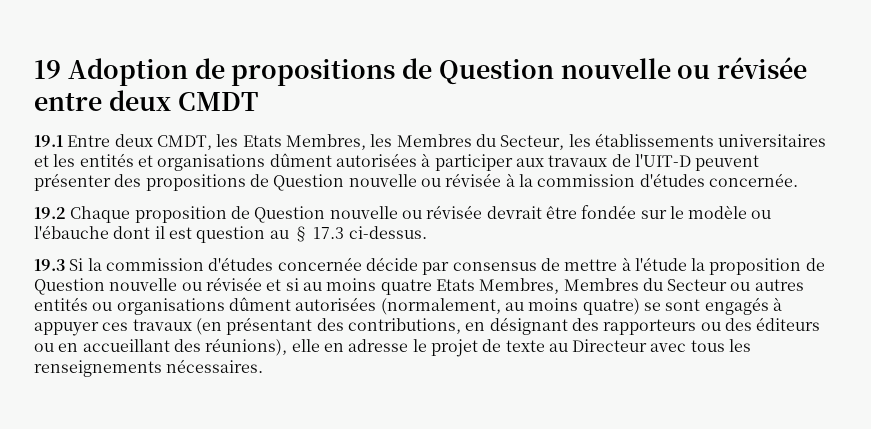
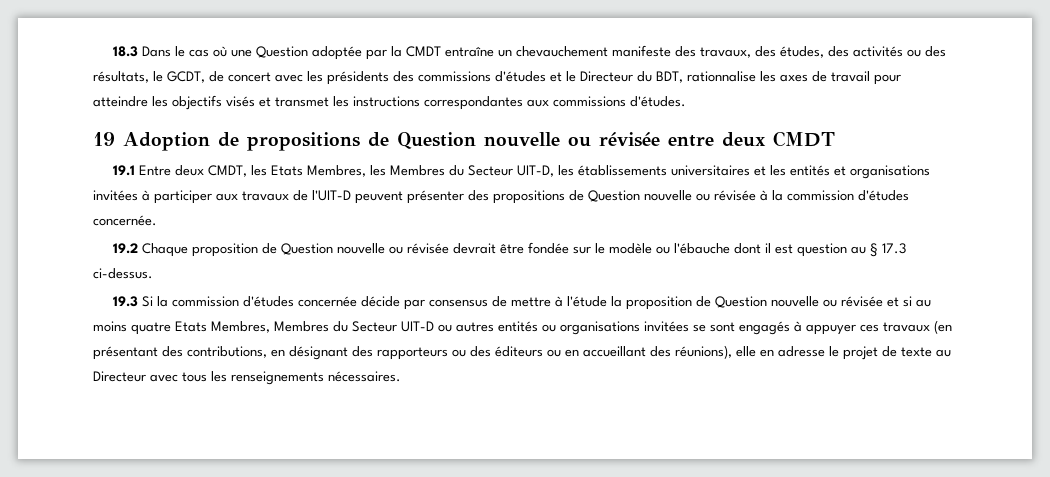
+ 18.3 Dans le cas où une Question adoptée par la CMDT entraîne un chevauchement manifeste des travaux, des études, des activités ou des résultats, le GCDT, de concert avec les présidents des commissions d'études et le Directeur du BDT, rationnalise les axes de travail pour atteindre les objectifs visés et transmet les instructions correspondantes aux commissions d'études.
- 19.1 Entre deux CMDT, les Etats Membres, les Membres du Secteur, les établissements universitaires et les entités et organisations dûment autorisées à participer aux travaux de l'UIT-D peuvent présenter des propositions de Question nouvelle ou révisée à la commission d'études concernée.
+ 19.1 Entre deux CMDT, les Etats Membres, les Membres du Secteur UIT-D, les établissements universitaires et les entités et organisations invitées à participer aux travaux de l'UIT-D peuvent présenter des propositions de Question nouvelle ou révisée à la commission d'études concernée.
- 19.3 Si la commission d'études concernée décide par consensus de mettre à l'étude la proposition de Question nouvelle ou révisée et si au moins quatre Etats Membres, Membres du Secteur ou autres entités ou organisations dûment autorisées (normalement, au moins quatre) se sont engagés à appuyer ces travaux (en présentant des contributions, en désignant des rapporteurs ou des éditeurs ou en accueillant des réunions), elle en adresse le projet de texte au Directeur avec tous les renseignements nécessaires.
+ 19.3 Si la commission d'études concernée décide par consensus de mettre à l'étude la proposition de Question nouvelle ou révisée et si au moins quatre Etats Membres, Membres du Secteur UIT-D ou autres entités ou organisations invitées se sont engagés à appuyer ces travaux (en présentant des contributions, en désignant des rapporteurs ou des éditeurs ou en accueillant des réunions), elle en adresse le projet de texte au Directeur avec tous les renseignements nécessaires.

